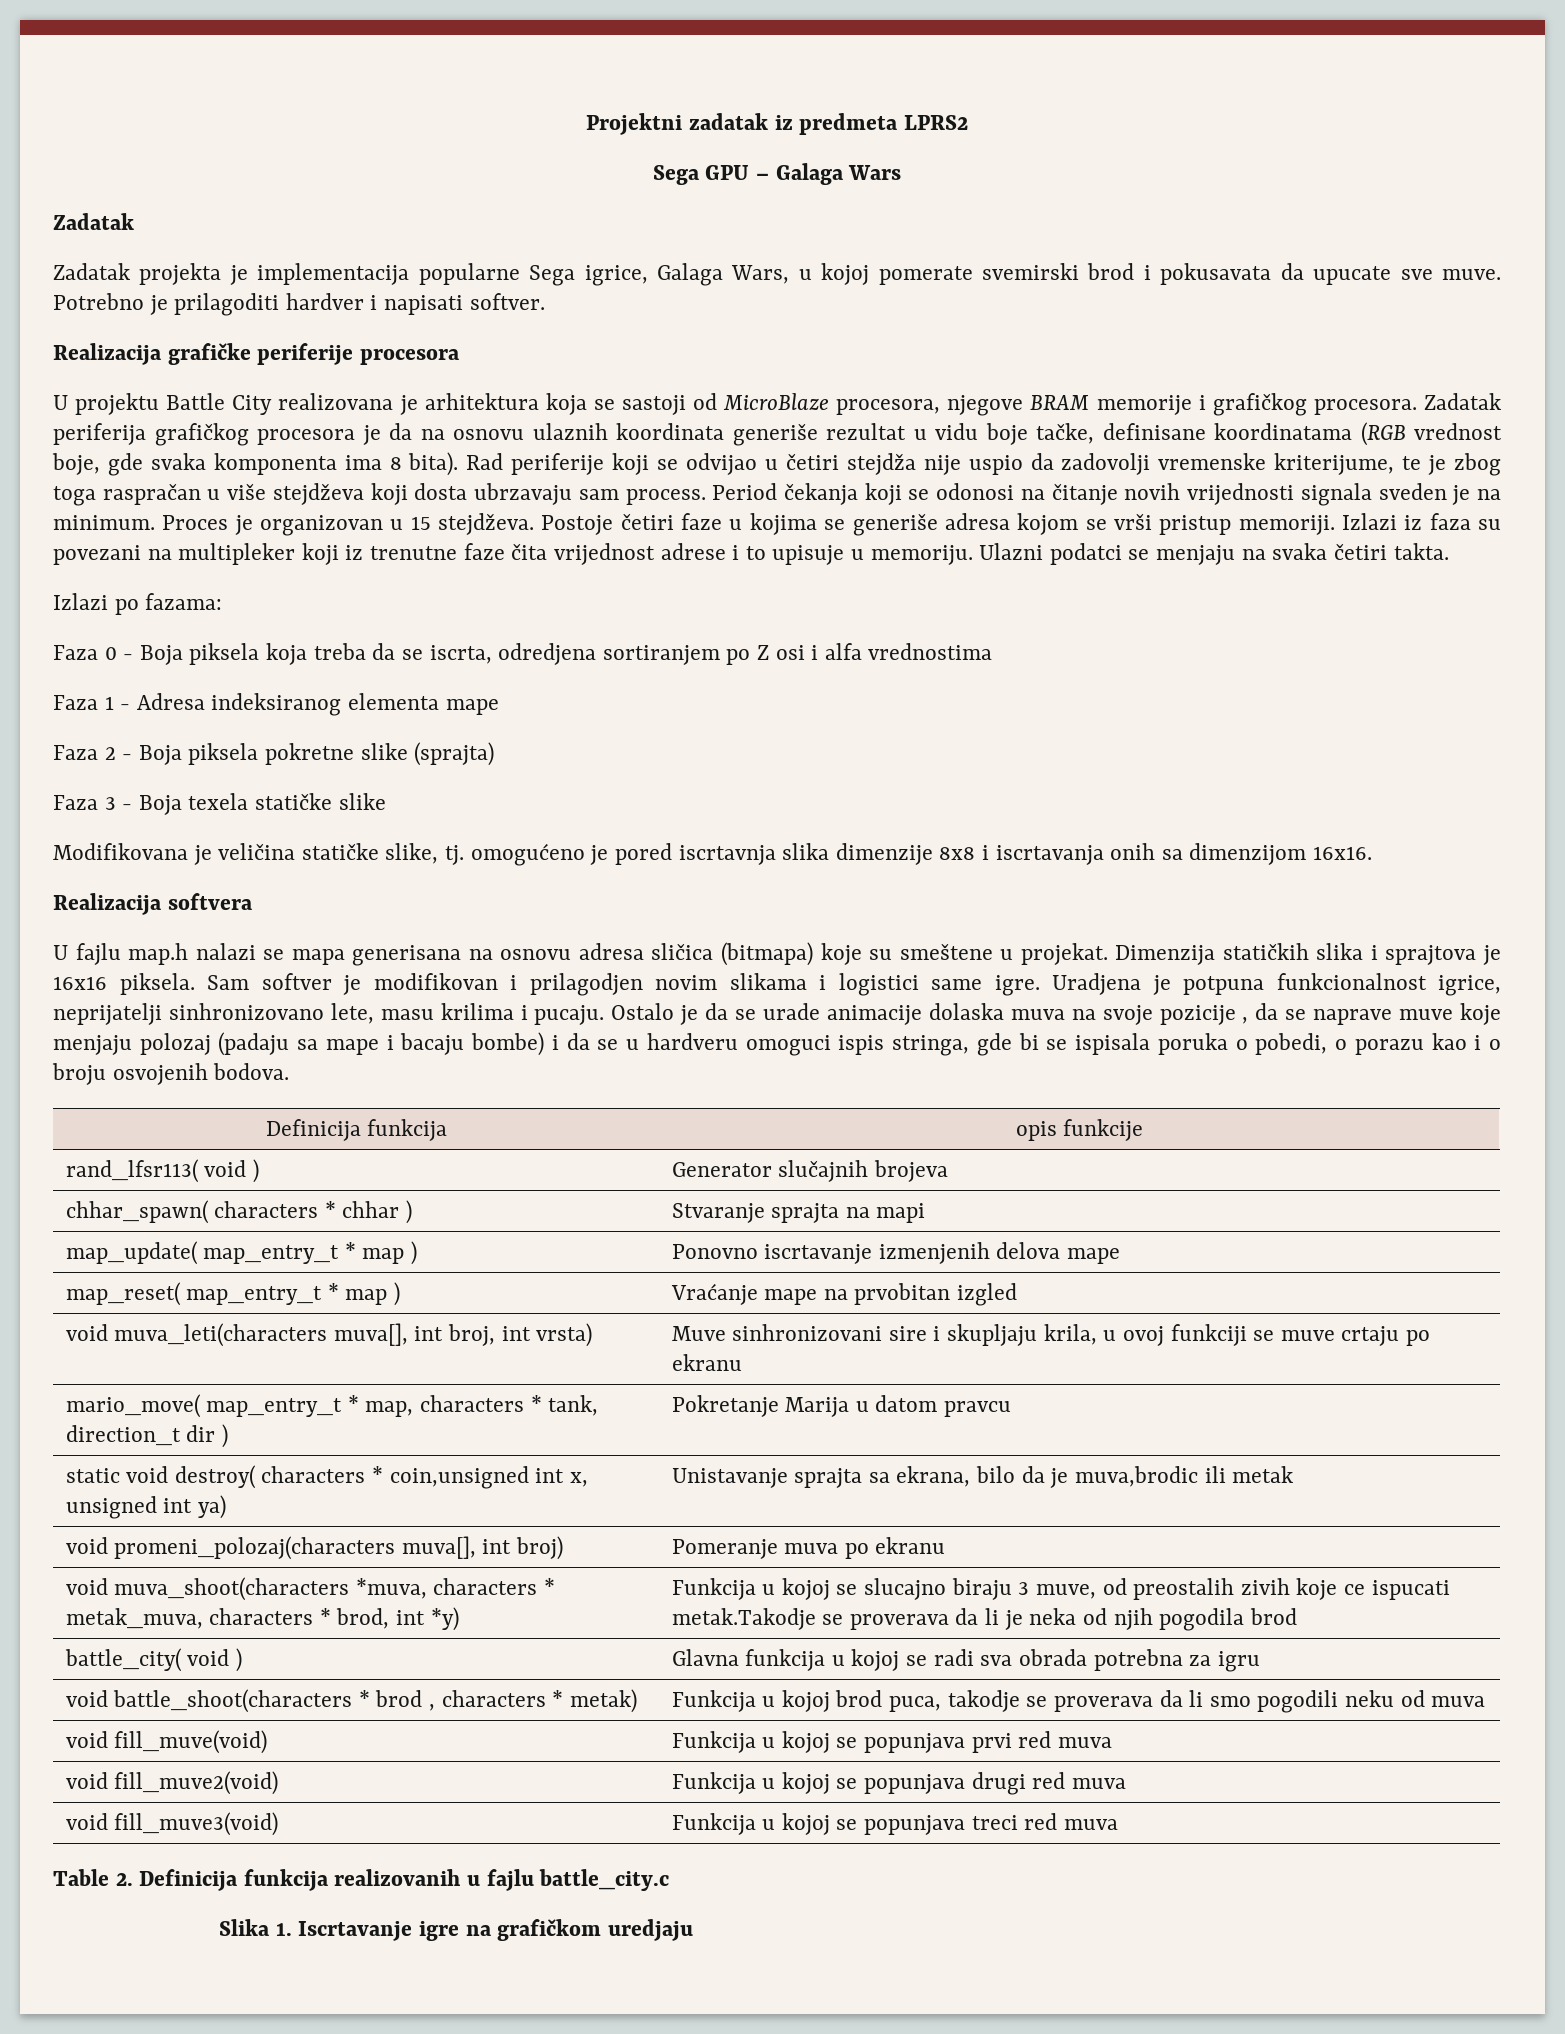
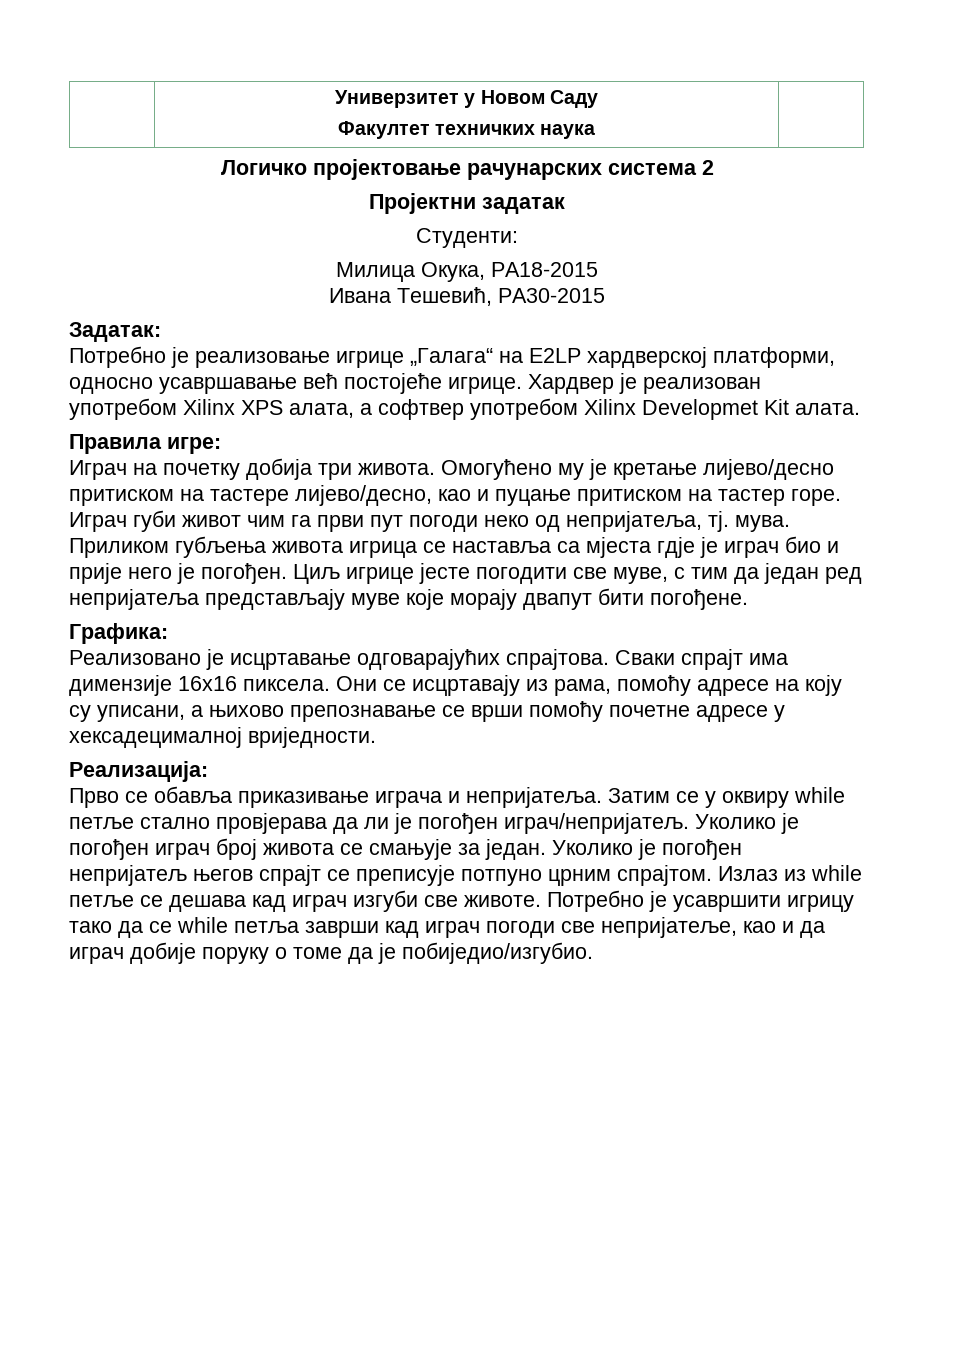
- Projektni zadatak iz predmeta LPRS2
- Sega GPU – Galaga Wars
- Zadatak
- Zadatak projekta je implementacija popularne Sega igrice, Galaga Wars, u kojoj pomerate svemirski brod i pokusavata da upucate sve muve. Potrebno je prilagoditi hardver i napisati softver.
- Realizacija grafičke periferije procesora
- U projektu Battle City realizovana je arhitektura koja se sastoji od MicroBlaze procesora, njegove BRAM memorije i grafičkog procesora. Zadatak periferija grafičkog procesora je da na osnovu ulaznih koordinata generiše rezultat u vidu boje tačke, definisane koordinatama (RGB vrednost boje, gde svaka komponenta ima 8 bita). Rad periferije koji se odvijao u četiri stejdža nije uspio da zadovolji vremenske kriterijume, te je zbog toga raspračan u više stejdževa koji dosta ubrzavaju sam process. Period čekanja koji se odonosi na čitanje novih vrijednosti signala sveden je na minimum. Proces je organizovan u 15 stejdževa. Postoje četiri faze u kojima se generiše adresa kojom se vrši pristup memoriji. Izlazi iz faza su povezani na multipleker koji iz trenutne faze čita vrijednost adrese i to upisuje u memoriju. Ulazni podatci se menjaju na svaka četiri takta.
- Izlazi po fazama:
- Faza 0 - Boja piksela koja treba da se iscrta, odredjena sortiranjem po Z osi i alfa vrednostima
- Faza 1 - Adresa indeksiranog elementa mape
- Faza 2 - Boja piksela pokretne slike (sprajta)
- Faza 3 - Boja texela statičke slike
- Modifikovana je veličina statičke slike, tj. omogućeno je pored iscrtavnja slika dimenzije 8x8 i iscrtavanja onih sa dimenzijom 16x16.
- Realizacija softvera
- U fajlu map.h nalazi se mapa generisana na osnovu adresa sličica (bitmapa) koje su smeštene u projekat. Dimenzija statičkih slika i sprajtova je 16x16 piksela. Sam softver je modifikovan i prilagodjen novim slikama i logistici same igre. Uradjena je potpuna funkcionalnost igrice, neprijatelji sinhronizovano lete, masu krilima i pucaju. Ostalo je da se urade animacije dolaska muva na svoje pozicije , da se naprave muve koje menjaju polozaj (padaju sa mape i bacaju bombe) i da se u hardveru omoguci ispis stringa, gde bi se ispisala poruka o pobedi, o porazu kao i o broju osvojenih bodova.
- Definicija funkcija | opis funkcije
- rand_lfsr113( void ) | Generator slučajnih brojeva
- chhar_spawn( characters * chhar ) | Stvaranje sprajta na mapi
- map_update( map_entry_t * map ) | Ponovno iscrtavanje izmenjenih delova mape
- map_reset( map_entry_t * map ) | Vraćanje mape na prvobitan izgled
- void muva_leti(characters muva[], int broj, int vrsta) | Muve sinhronizovani sire i skupljaju krila, u ovoj funkciji se muve crtaju po ekranu
- mario_move( map_entry_t * map, characters * tank, direction_t dir ) | Pokretanje Marija u datom pravcu
- static void destroy( characters * coin,unsigned int x, unsigned int ya) | Unistavanje sprajta sa ekrana, bilo da je muva,brodic ili metak
- void promeni_polozaj(characters muva[], int broj) | Pomeranje muva po ekranu
- void muva_shoot(characters *muva, characters * metak_muva, characters * brod, int *y) | Funkcija u kojoj se slucajno biraju 3 muve, od preostalih zivih koje ce ispucati metak.Takodje se proverava da li je neka od njih pogodila brod
- battle_city( void ) | Glavna funkcija u kojoj se radi sva obrada potrebna za igru
- void battle_shoot(characters * brod , characters * metak) | Funkcija u kojoj brod puca, takodje se proverava da li smo pogodili neku od muva
- void fill_muve(void) | Funkcija u kojoj se popunjava prvi red muva
- void fill_muve2(void) | Funkcija u kojoj se popunjava drugi red muva
- void fill_muve3(void) | Funkcija u kojoj se popunjava treci red muva
- Table 2. Definicija funkcija realizovanih u fajlu battle_city.c
- Slika 1. Iscrtavanje igre na grafičkom uredjaju
+ | Универзитет у Новом Саду
+ Факултет техничких наука |
+ Логичко пројектовање рачунарских система 2
+ Пројектни задатак
+ Студенти:
+ Милица Окука, РА18-2015
+ Ивана Тешевић, РА30-2015
+ Задатак:
+ Потребно је реализовање игрице „Галага“ на E2LP хардверској платформи, односно усавршавање већ постојеће игрице. Хардвер је реализован употребом Xilinx XPS алата, а софтвер употребом Xilinx Developmet Kit алата.
+ Правила игре:
+ Играч на почетку добија три живота. Омогућено му је кретање лијево/десно притиском на тастере лијево/десно, као и пуцање притиском на тастер горе. Играч губи живот чим га први пут погоди неко од непријатеља, тј. мува. Приликом губљења живота игрица се наставља са мјеста гдје је играч био и прије него је погођен. Циљ игрице јесте погодити све муве, с тим да један ред непријатеља представљају муве које морају двапут бити погођене.
+ Графика:
+ Реализовано је исцртавање одговарајућих спрајтова. Сваки спрајт има димензије 16x16 пиксела. Они се исцртавају из рама, помоћу адресе на коју су уписани, а њихово препознавање се врши помоћу почетне адресе у хексадецималној вриједности.
+ Реализација:
+ Прво се обавља приказивање играча и непријатеља. Затим се у оквиру while петље стално провјерава да ли је погођен играч/непријатељ. Уколико је погођен играч број живота се смањује за један. Уколико је погођен непријатељ његов спрајт се преписује потпуно црним спрајтом. Излаз из while петље се дешава кад играч изгуби све животе. Потребно је усавршити игрицу тако да се while петља заврши кад играч погоди све непријатеље, као и да играч добије поруку о томе да је побиједио/изгубио.

